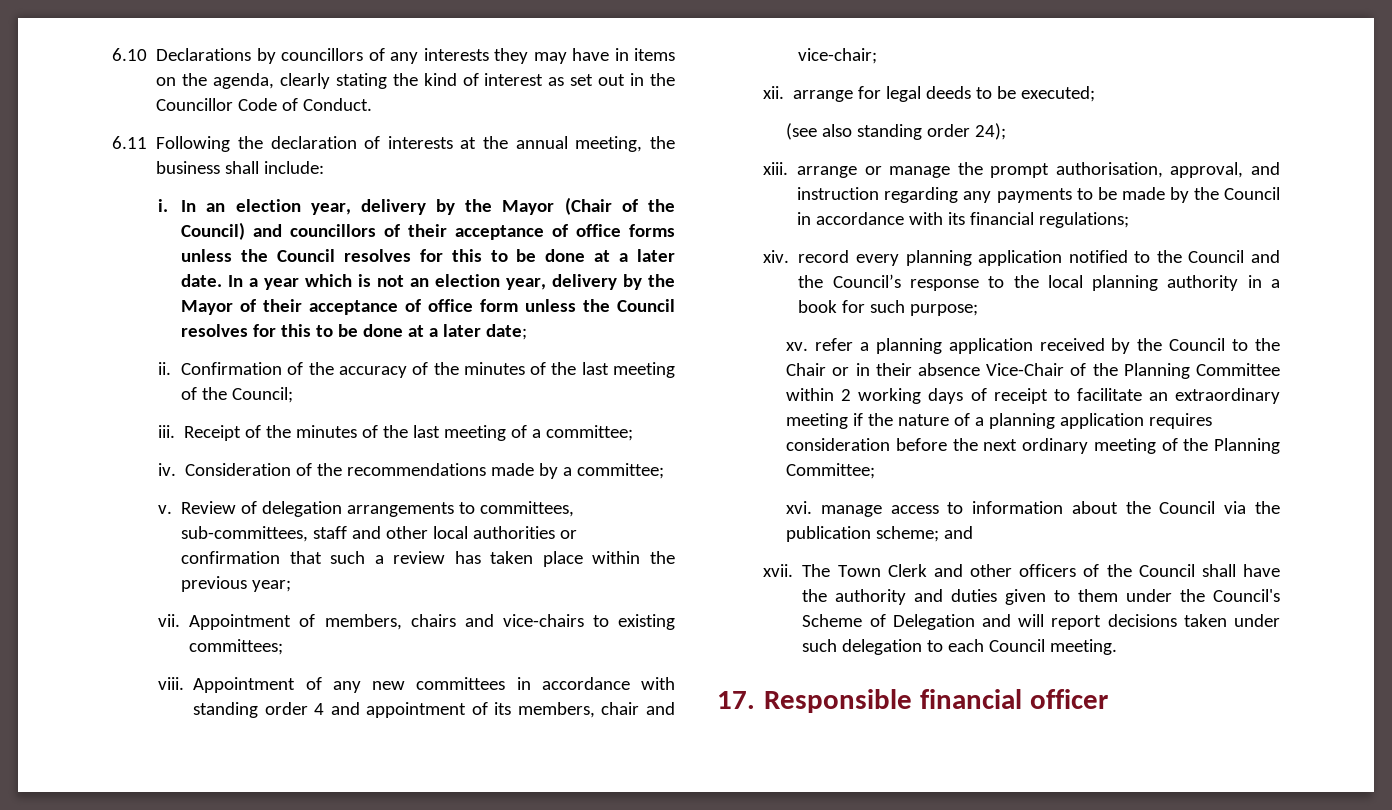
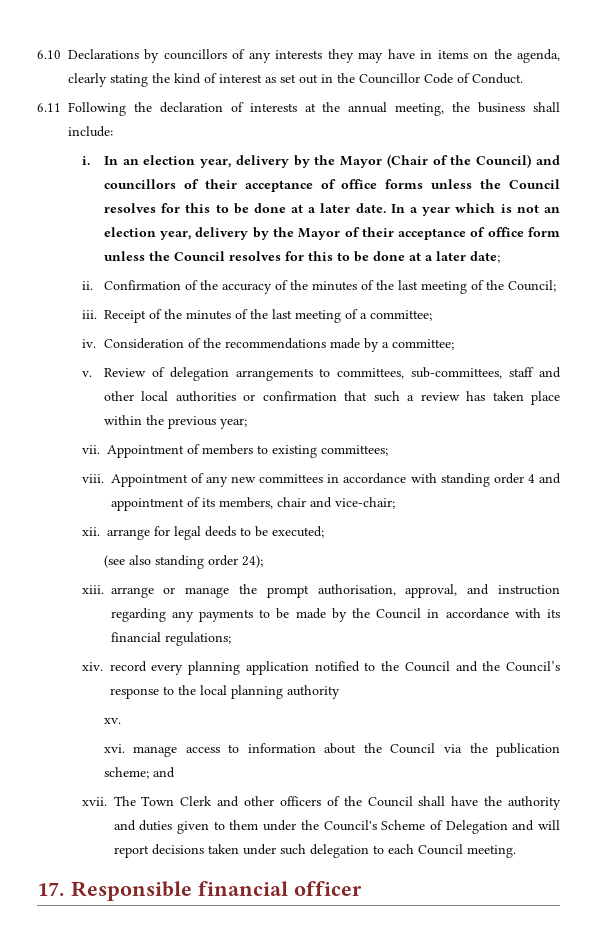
- Appointment of members, chairs and vice-chairs to existing committees;
+ Appointment of members to existing committees;
- xiv. record every planning application notified to the Council and the Council’s response to the local planning authority in a book for such purpose;
- xv. refer a planning application received by the Council to the Chair or in their absence Vice-Chair of the Planning Committee within 2 working days of receipt to facilitate an extraordinary meeting if the nature of a planning application requires consideration before the next ordinary meeting of the Planning Committee;
+ xiv. record every planning application notified to the Council and the Council’s response to the local planning authority
+ xv.

